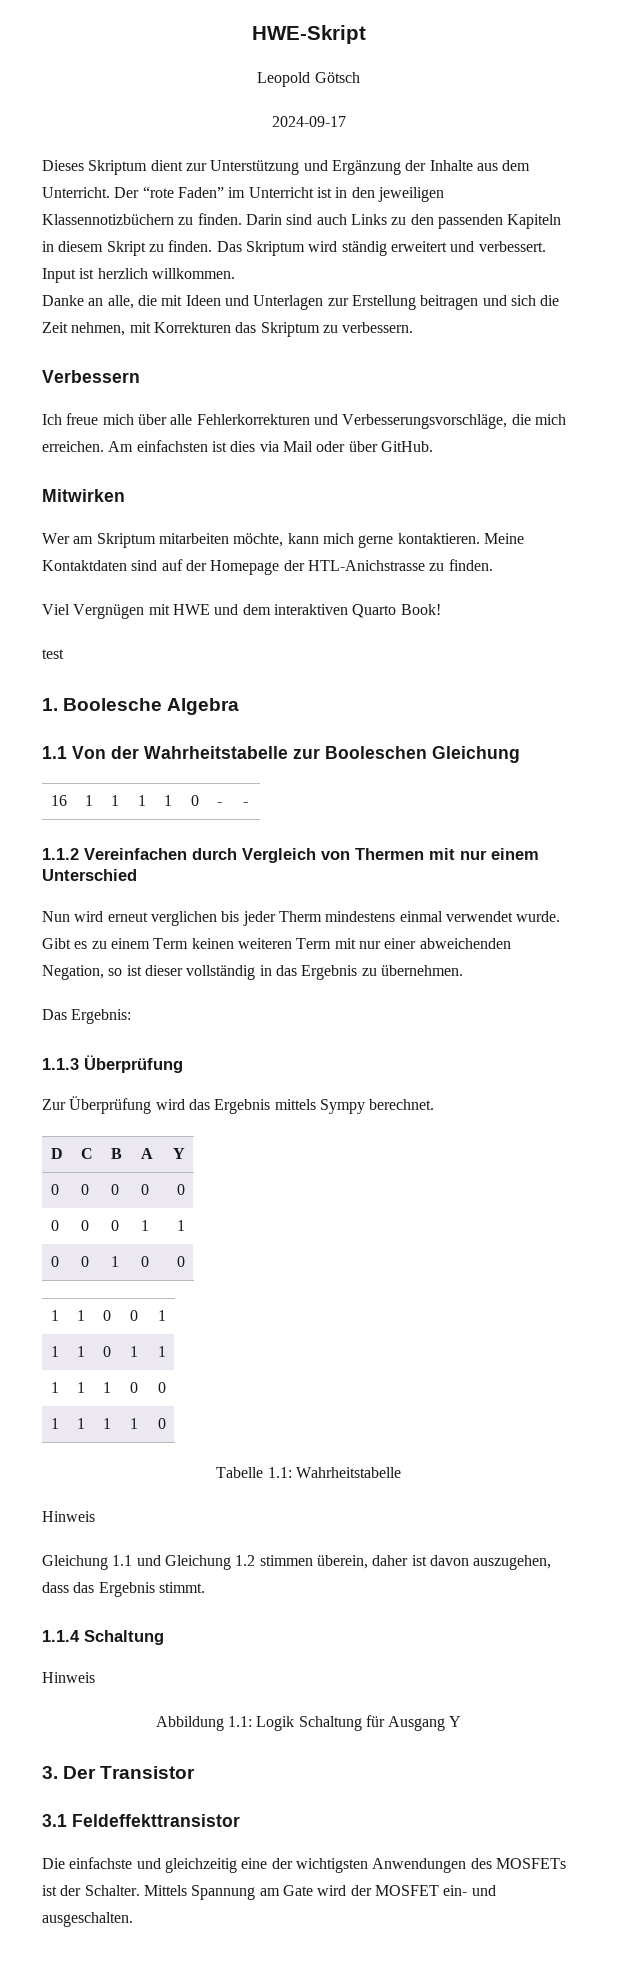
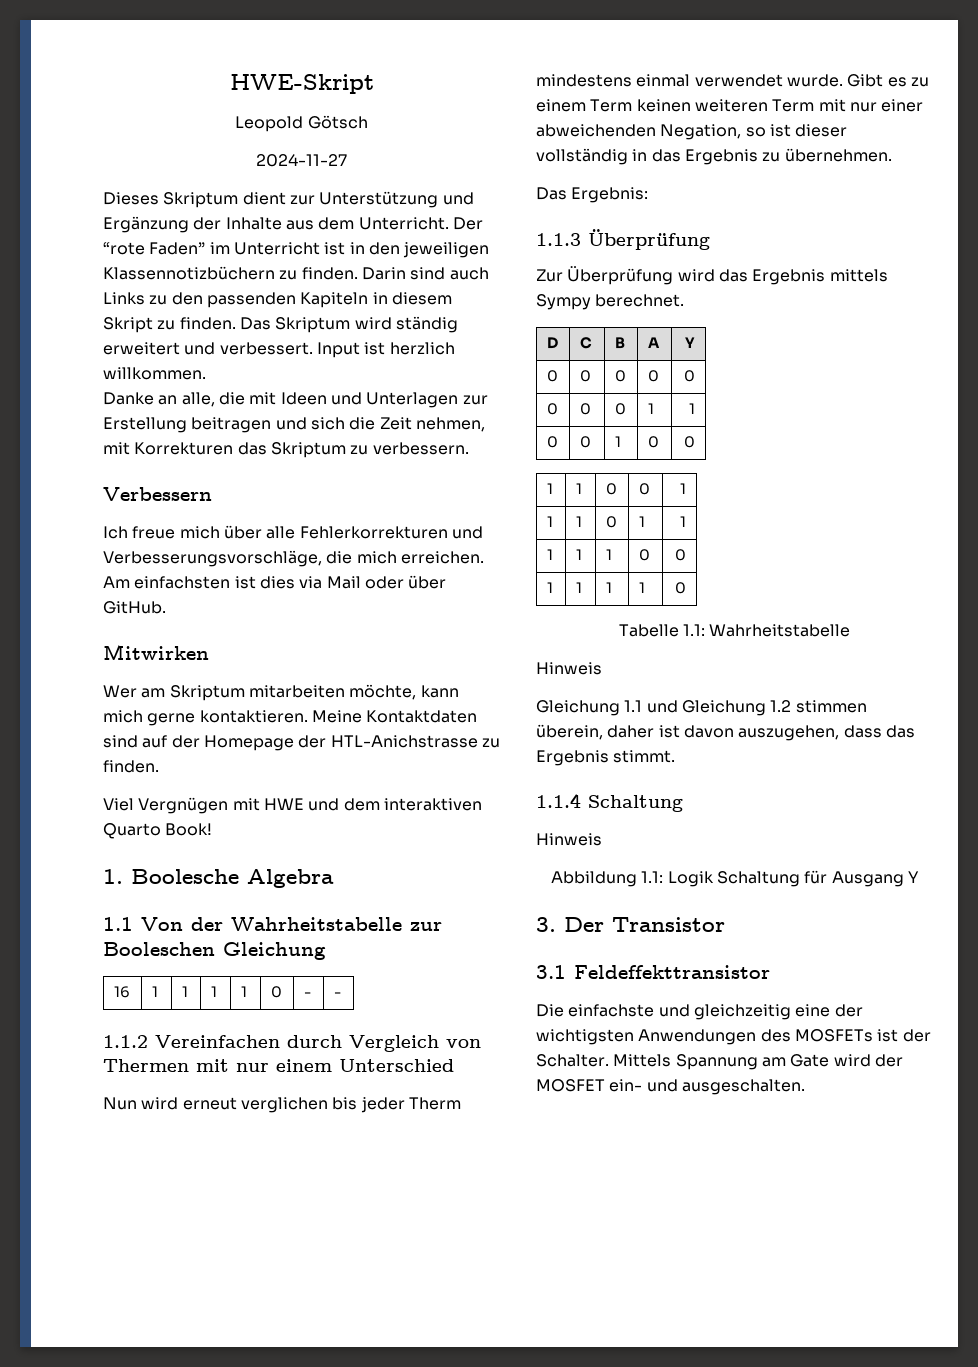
- 2024-09-17
+ 2024-11-27
- test

